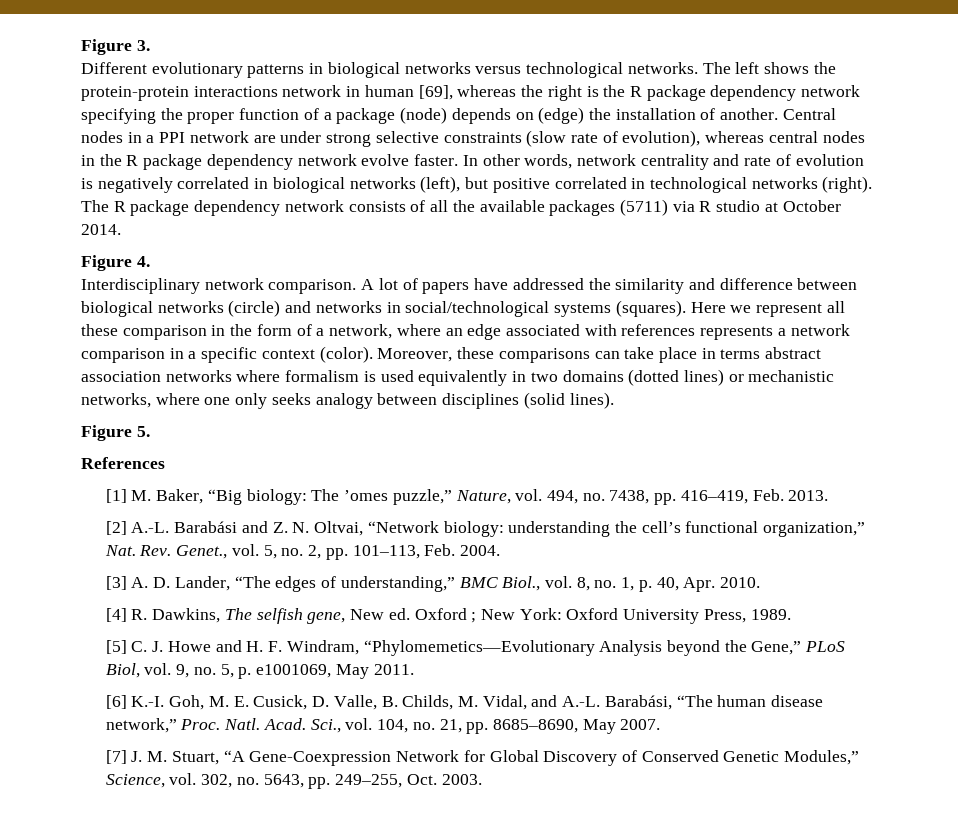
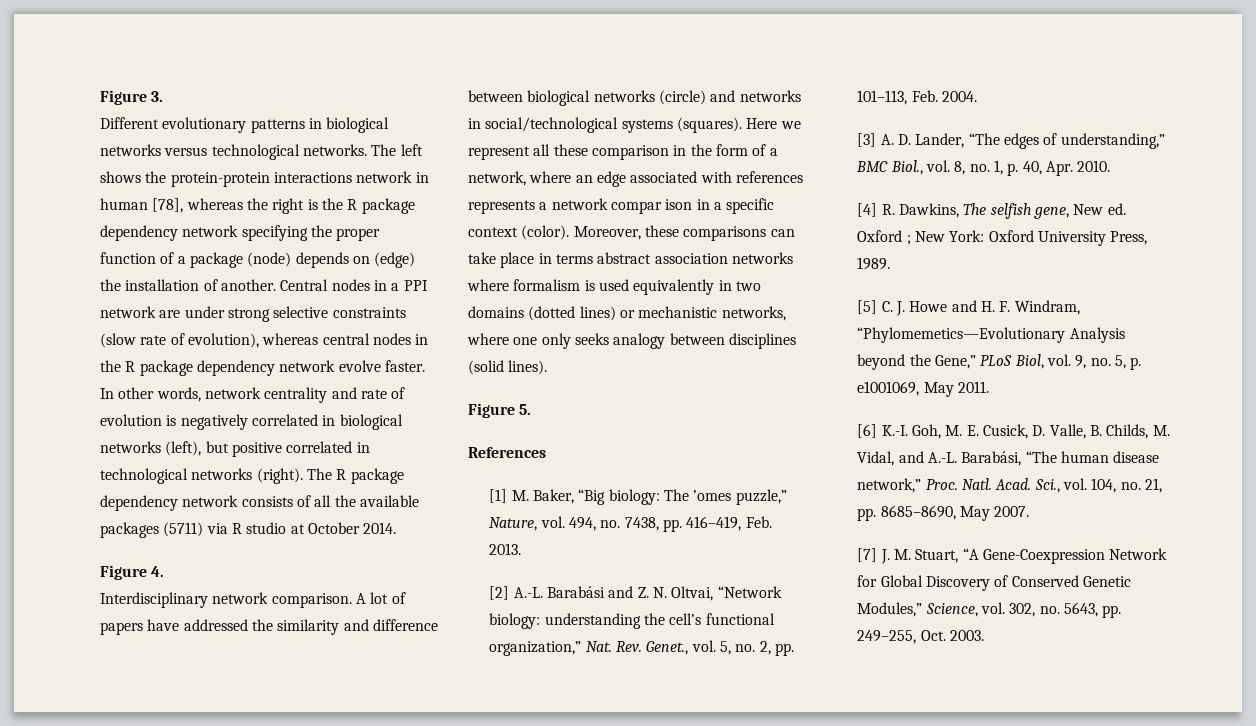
- The left shows the protein-protein interactions network in human [69], whereas the right is the R package dependency network specifying the proper function of a package (node) depends on (edge) the installation of another.
+ The left shows the protein-protein interactions network in human [78], whereas the right is the R package dependency network specifying the proper function of a package (node) depends on (edge) the installation of another.
- Here we represent all these comparison in the form of a network, where an edge associated with references represents a network comparison in a specific context (color).
+ Here we represent all these comparison in the form of a network, where an edge associated with references represents a network compar ison in a specific context (color).

